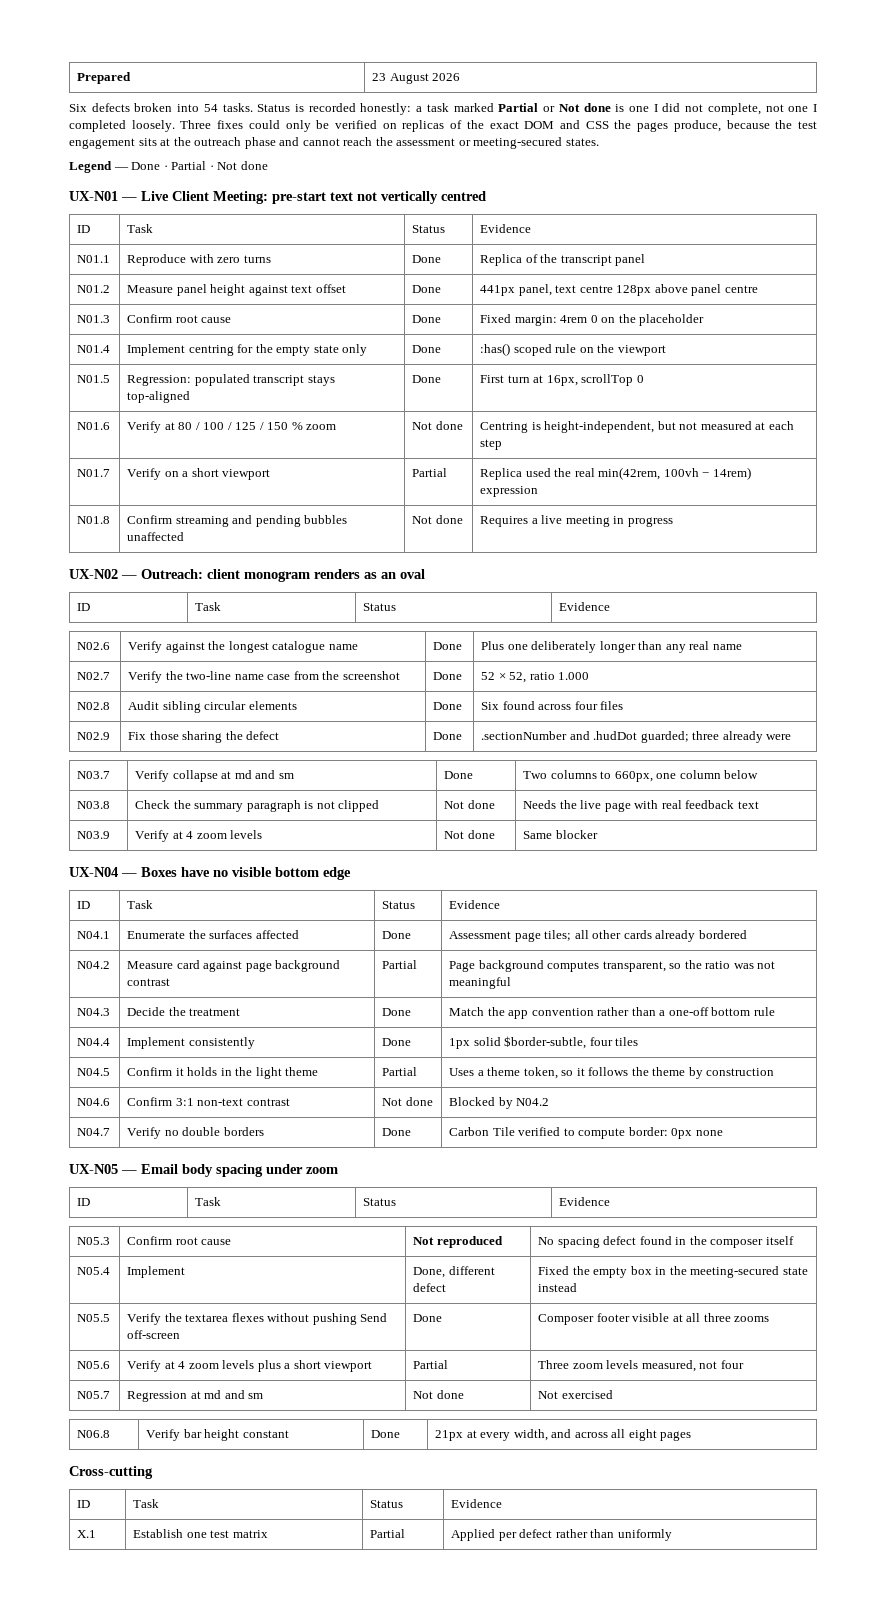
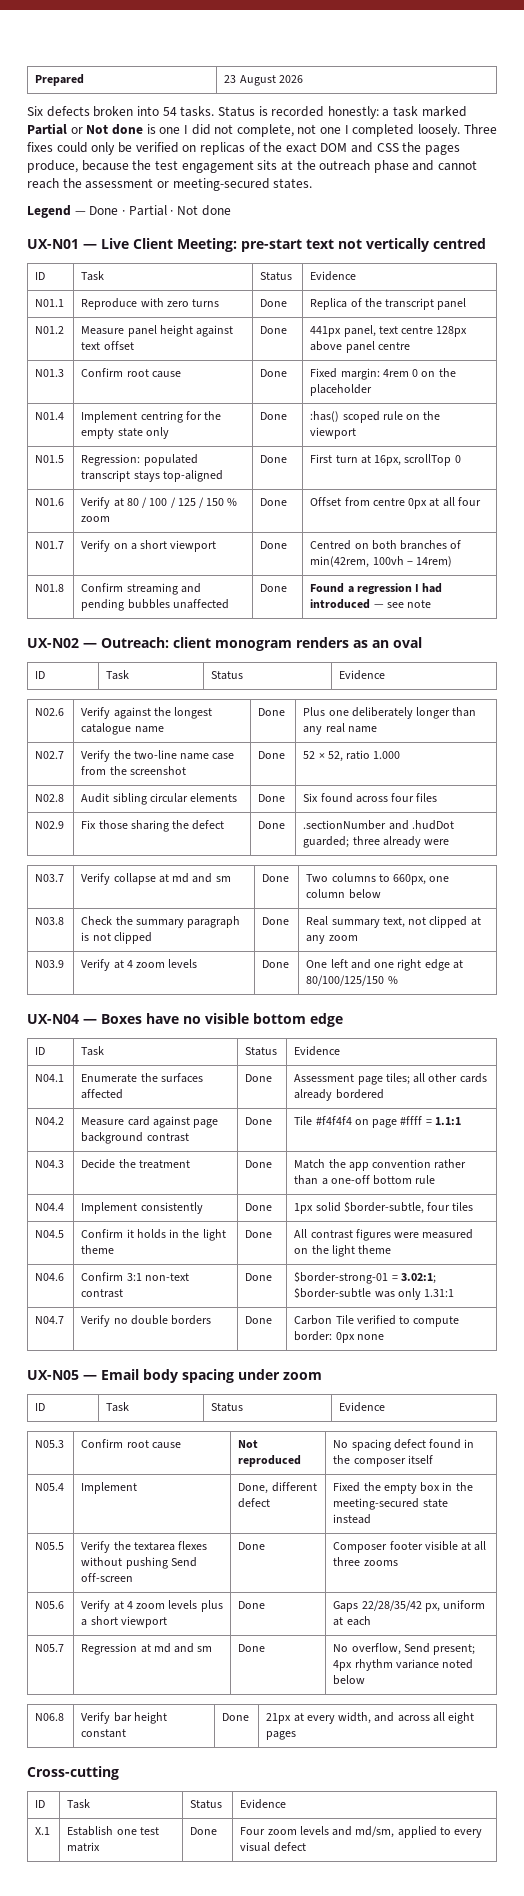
- N01.6 | Verify at 80 / 100 / 125 / 150 % zoom | Not done | Centring is height-independent, but not measured at each step
+ N01.6 | Verify at 80 / 100 / 125 / 150 % zoom | Done | Offset from centre 0px at all four
- N01.7 | Verify on a short viewport | Partial | Replica used the real min(42rem, 100vh − 14rem) expression
+ N01.7 | Verify on a short viewport | Done | Centred on both branches of min(42rem, 100vh − 14rem)
- N01.8 | Confirm streaming and pending bubbles unaffected | Not done | Requires a live meeting in progress
+ N01.8 | Confirm streaming and pending bubbles unaffected | Done | Found a regression I had introduced — see note
- N03.8 | Check the summary paragraph is not clipped | Not done | Needs the live page with real feedback text
+ N03.8 | Check the summary paragraph is not clipped | Done | Real summary text, not clipped at any zoom
- N03.9 | Verify at 4 zoom levels | Not done | Same blocker
+ N03.9 | Verify at 4 zoom levels | Done | One left and one right edge at 80/100/125/150 %
- N04.2 | Measure card against page background contrast | Partial | Page background computes transparent, so the ratio was not meaningful
+ N04.2 | Measure card against page background contrast | Done | Tile #f4f4f4 on page #ffff = 1.1:1
- N04.5 | Confirm it holds in the light theme | Partial | Uses a theme token, so it follows the theme by construction
+ N04.5 | Confirm it holds in the light theme | Done | All contrast figures were measured on the light theme
- N04.6 | Confirm 3:1 non-text contrast | Not done | Blocked by N04.2
+ N04.6 | Confirm 3:1 non-text contrast | Done | $border-strong-01 = 3.02:1; $border-subtle was only 1.31:1
- N05.6 | Verify at 4 zoom levels plus a short viewport | Partial | Three zoom levels measured, not four
+ N05.6 | Verify at 4 zoom levels plus a short viewport | Done | Gaps 22/28/35/42 px, uniform at each
- N05.7 | Regression at md and sm | Not done | Not exercised
+ N05.7 | Regression at md and sm | Done | No overflow, Send present; 4px rhythm variance noted below
- X.1 | Establish one test matrix | Partial | Applied per defect rather than uniformly
+ X.1 | Establish one test matrix | Done | Four zoom levels and md/sm, applied to every visual defect

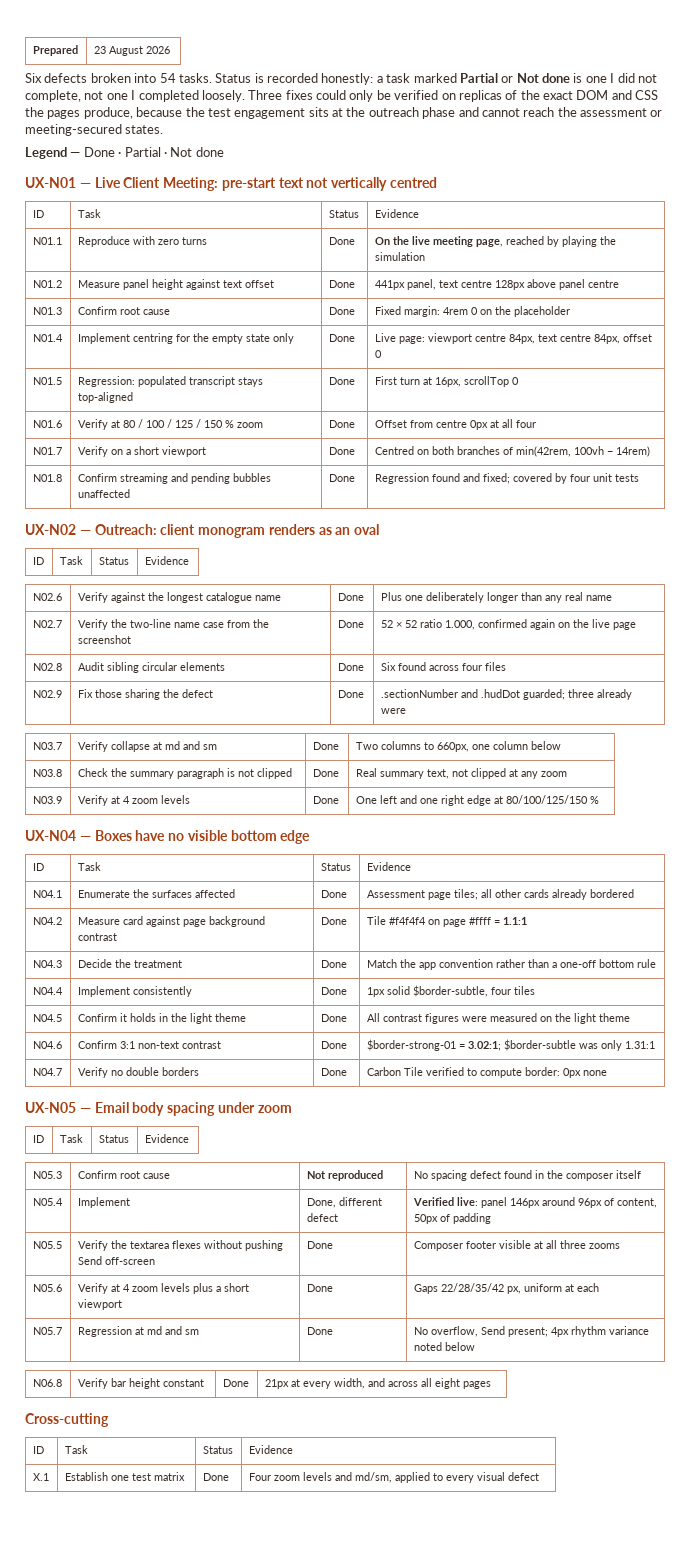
- N01.1 | Reproduce with zero turns | Done | Replica of the transcript panel
+ N01.1 | Reproduce with zero turns | Done | On the live meeting page, reached by playing the simulation
- N01.4 | Implement centring for the empty state only | Done | :has() scoped rule on the viewport
+ N01.4 | Implement centring for the empty state only | Done | Live page: viewport centre 84px, text centre 84px, offset 0
- N01.8 | Confirm streaming and pending bubbles unaffected | Done | Found a regression I had introduced — see note
+ N01.8 | Confirm streaming and pending bubbles unaffected | Done | Regression found and fixed; covered by four unit tests
- N02.7 | Verify the two-line name case from the screenshot | Done | 52 × 52, ratio 1.000
+ N02.7 | Verify the two-line name case from the screenshot | Done | 52 × 52 ratio 1.000, confirmed again on the live page
- N05.4 | Implement | Done, different defect | Fixed the empty box in the meeting-secured state instead
+ N05.4 | Implement | Done, different defect | Verified live: panel 146px around 96px of content, 50px of padding

